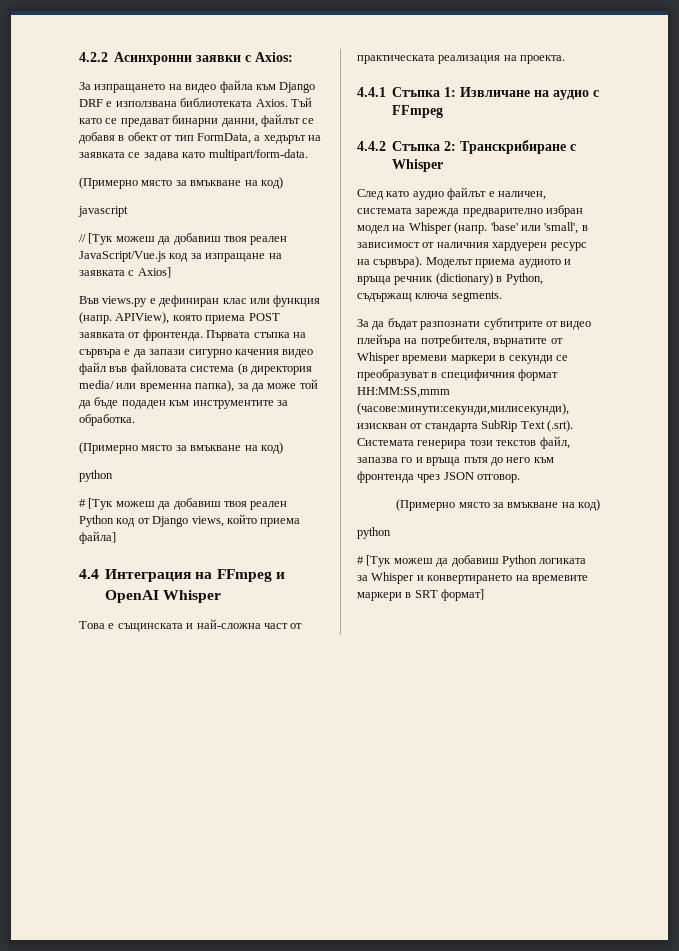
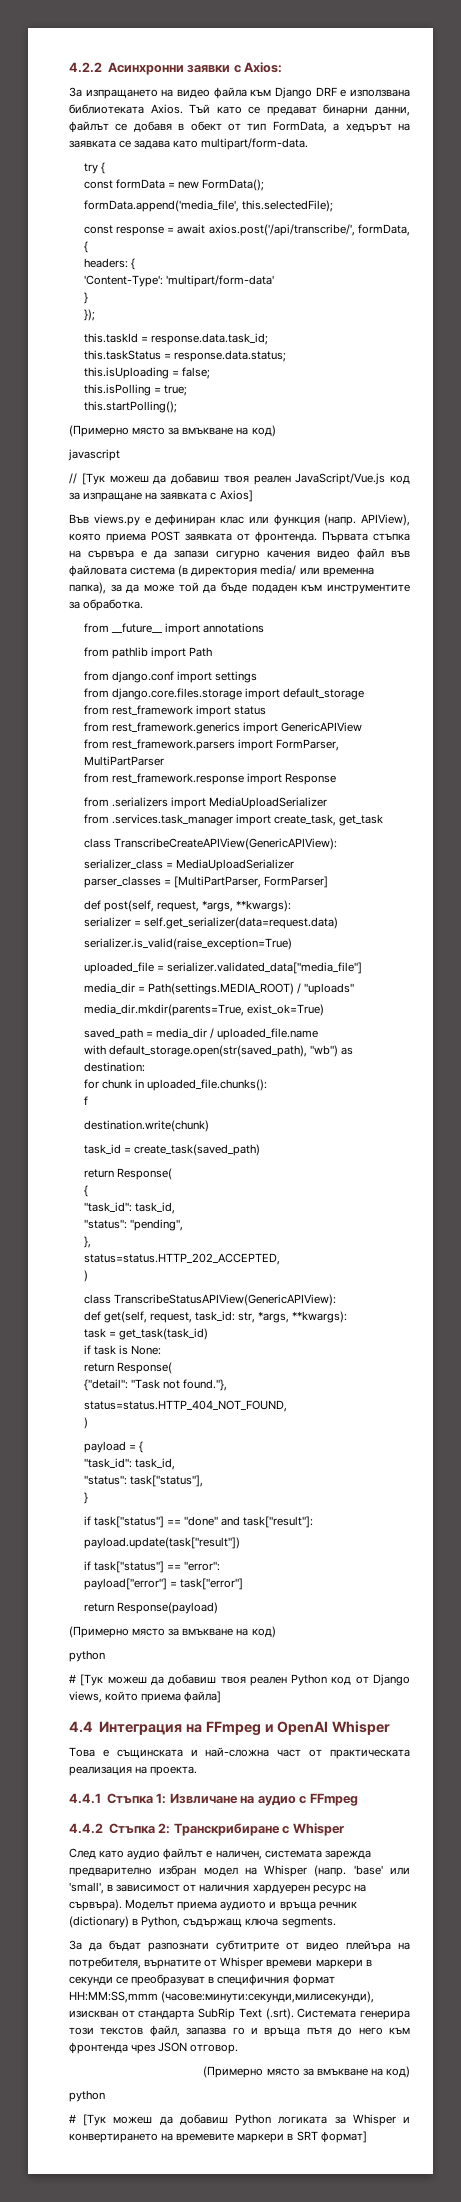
+ try {
+ const formData = new FormData();
+ formData.append('media_file', this.selectedFile);
+ const response = await axios.post('/api/transcribe/', formData, {
+ headers: {
+ 'Content-Type': 'multipart/form-data'
+ }
+ });
+ this.taskId = response.data.task_id;
+ this.taskStatus = response.data.status;
+ this.isUploading = false;
+ this.isPolling = true;
+ this.startPolling();
+ from __future__ import annotations
+ from pathlib import Path
+ from django.conf import settings
+ from django.core.files.storage import default_storage
+ from rest_framework import status
+ from rest_framework.generics import GenericAPIView
+ from rest_framework.parsers import FormParser, MultiPartParser
+ from rest_framework.response import Response
+ from .serializers import MediaUploadSerializer
+ from .services.task_manager import create_task, get_task
+ class TranscribeCreateAPIView(GenericAPIView):
+ serializer_class = MediaUploadSerializer
+ parser_classes = [MultiPartParser, FormParser]
+ def post(self, request, *args, **kwargs):
+ serializer = self.get_serializer(data=request.data)
+ serializer.is_valid(raise_exception=True)
+ uploaded_file = serializer.validated_data["media_file"]
+ media_dir = Path(settings.MEDIA_ROOT) / "uploads"
+ media_dir.mkdir(parents=True, exist_ok=True)
+ saved_path = media_dir / uploaded_file.name
+ with default_storage.open(str(saved_path), "wb") as destination:
+ for chunk in uploaded_file.chunks():
+ f
+ destination.write(chunk)
+ task_id = create_task(saved_path)
+ return Response(
+ {
+ "task_id": task_id,
+ "status": "pending",
+ },
+ status=status.HTTP_202_ACCEPTED,
+ )
+ class TranscribeStatusAPIView(GenericAPIView):
+ def get(self, request, task_id: str, *args, **kwargs):
+ task = get_task(task_id)
+ if task is None:
+ return Response(
+ {"detail": "Task not found."},
+ status=status.HTTP_404_NOT_FOUND,
+ )
+ payload = {
+ "task_id": task_id,
+ "status": task["status"],
+ }
+ if task["status"] == "done" and task["result"]:
+ payload.update(task["result"])
+ if task["status"] == "error":
+ payload["error"] = task["error"]
+ return Response(payload)

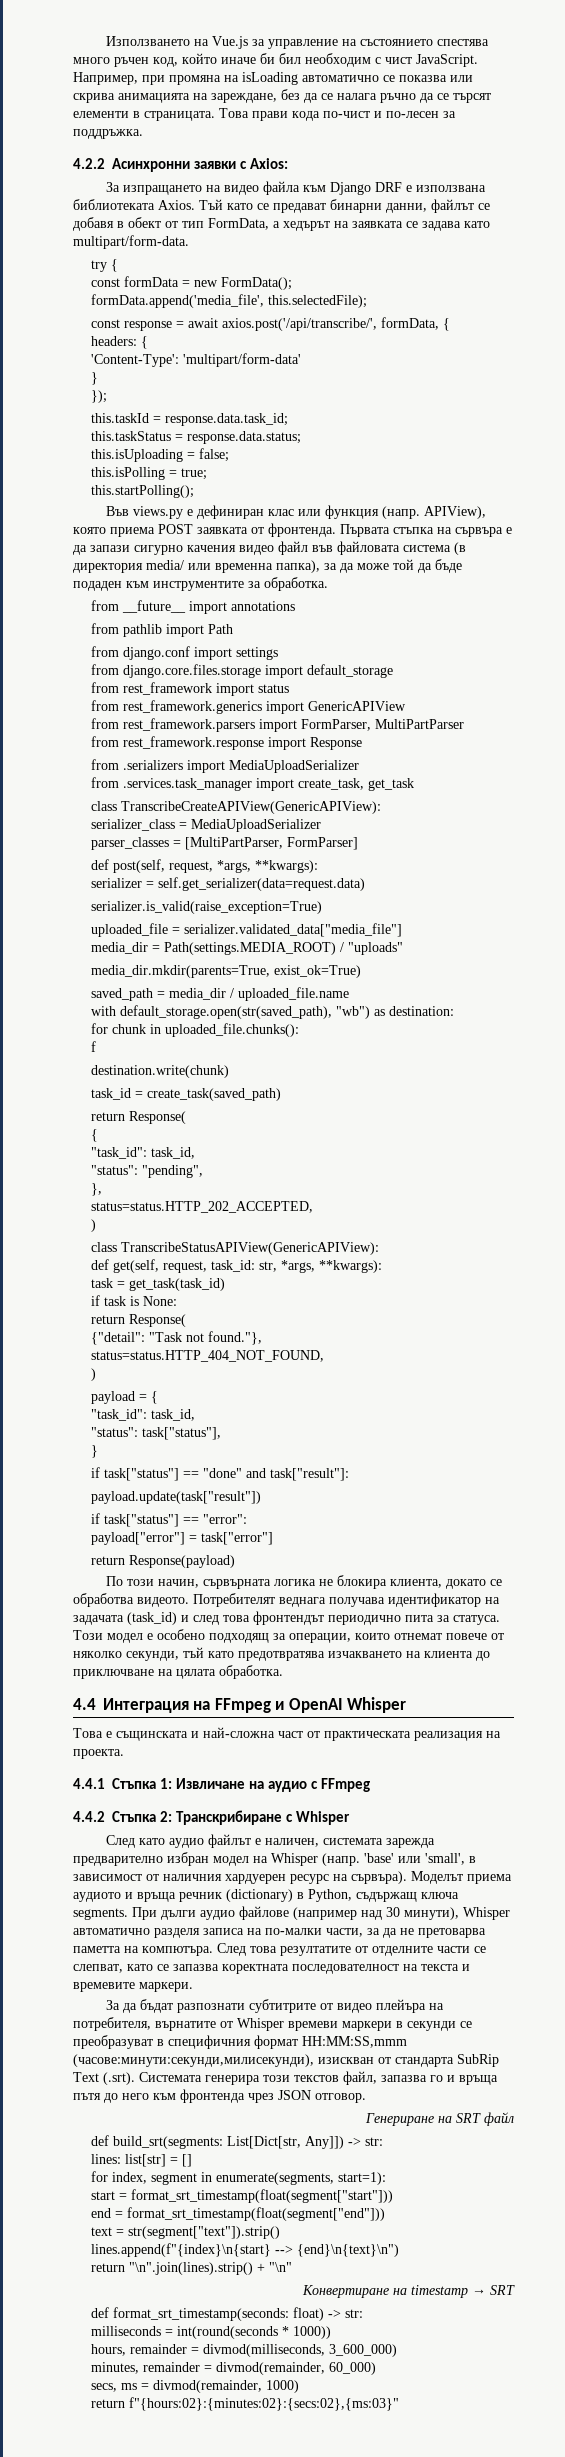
+ Използването на Vue.js за управление на състоянието спестява много ръчен код, който иначе би бил необходим с чист JavaScript. Например, при промяна на isLoading автоматично се показва или скрива анимацията на зареждане, без да се налага ръчно да се търсят елементи в страницата. Това прави кода по-чист и по-лесен за поддръжка.
  this.startPolling();
- (Примерно място за вмъкване на код)
- javascript
- // [Тук можеш да добавиш твоя реален JavaScript/Vue.js код за изпращане на заявката с Axios]
  return Response(payload)
- (Примерно място за вмъкване на код)
- python
- # [Тук можеш да добавиш твоя реален Python код от Django views, който приема файла]
+ По този начин, сървърната логика не блокира клиента, докато се обработва видеото. Потребителят веднага получава идентификатор на задачата (task_id) и след това фронтендът периодично пита за статуса. Този модел е особено подходящ за операции, които отнемат повече от няколко секунди, тъй като предотвратява изчакването на клиента до приключване на цялата обработка.
+ При дълги аудио файлове (например над 30 минути), Whisper автоматично разделя записа на по-малки части, за да не претоварва паметта на компютъра. След това резултатите от отделните части се слепват, като се запазва коректната последователност на текста и времевите маркери.
  За да бъдат разпознати субтитрите от видео плейъра на потребителя, върнатите от Whisper времеви маркери в секунди се преобразуват в специфичния формат HH:MM:SS,mmm (часове:минути:секунди,милисекунди), изискван от стандарта SubRip Text (.srt). Системата генерира този текстов файл, запазва го и връща пътя до него към фронтенда чрез JSON отговор.
- (Примерно място за вмъкване на код)
- python
- # [Тук можеш да добавиш Python логиката за Whisper и конвертирането на времевите маркери в SRT формат]
+ Генериране на SRT файл
+ def build_srt(segments: List[Dict[str, Any]]) -> str:
+ lines: list[str] = []
+ for index, segment in enumerate(segments, start=1):
+ start = format_srt_timestamp(float(segment["start"]))
+ end = format_srt_timestamp(float(segment["end"]))
+ text = str(segment["text"]).strip()
+ lines.append(f"{index}\n{start} --> {end}\n{text}\n")
+ return "\n".join(lines).strip() + "\n"
+ Конвертиране на timestamp → SRT
+ def format_srt_timestamp(seconds: float) -> str:
+ milliseconds = int(round(seconds * 1000))
+ hours, remainder = divmod(milliseconds, 3_600_000)
+ minutes, remainder = divmod(remainder, 60_000)
+ secs, ms = divmod(remainder, 1000)
+ return f"{hours:02}:{minutes:02}:{secs:02},{ms:03}"

